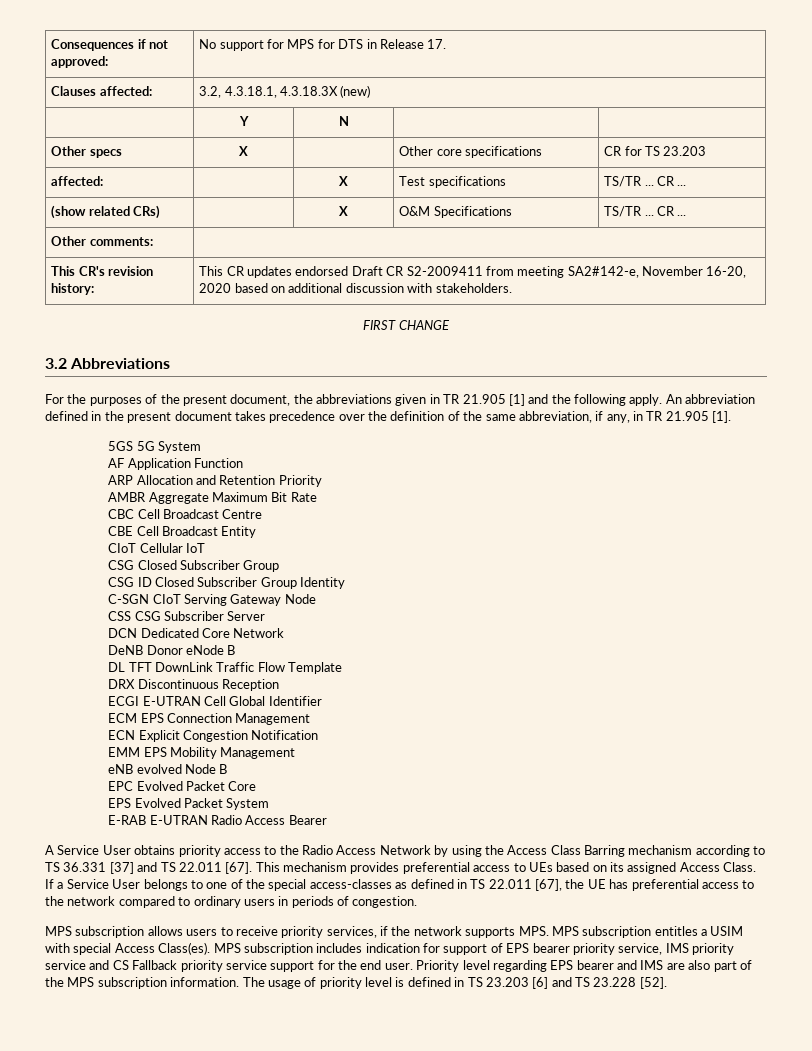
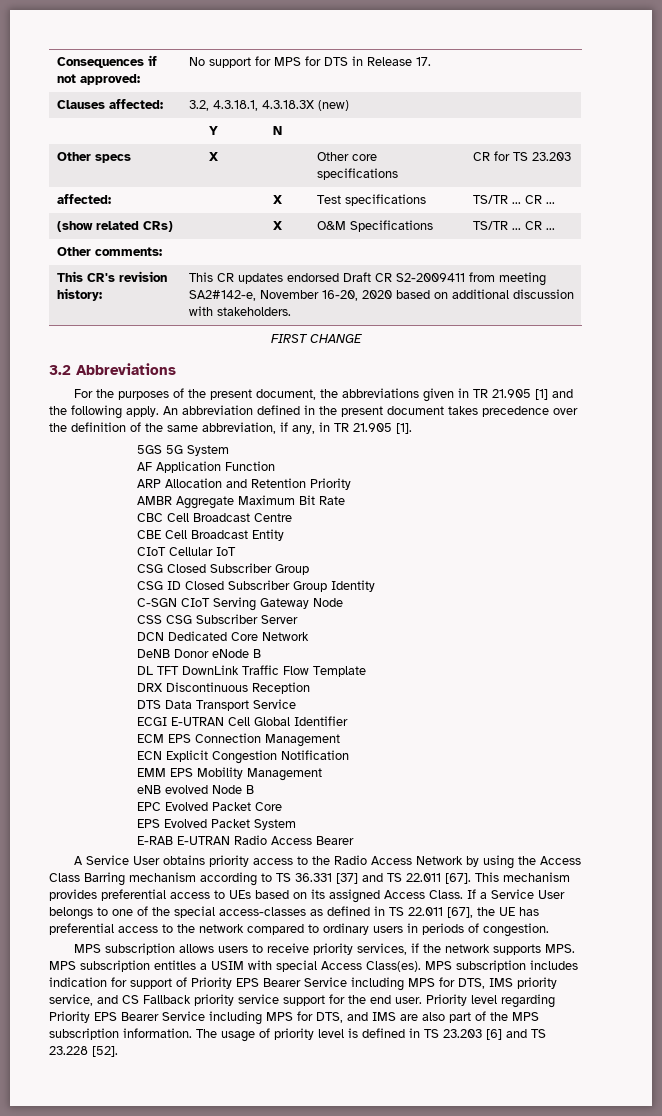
+ DTS Data Transport Service
- MPS subscription includes indication for support of EPS bearer priority service, IMS priority service and CS Fallback priority service support for the end user.
+ MPS subscription includes indication for support of Priority EPS Bearer Service including MPS for DTS, IMS priority service, and CS Fallback priority service support for the end user.
- Priority level regarding EPS bearer and IMS are also part of the MPS subscription information.
+ Priority level regarding Priority EPS Bearer Service including MPS for DTS, and IMS are also part of the MPS subscription information.

